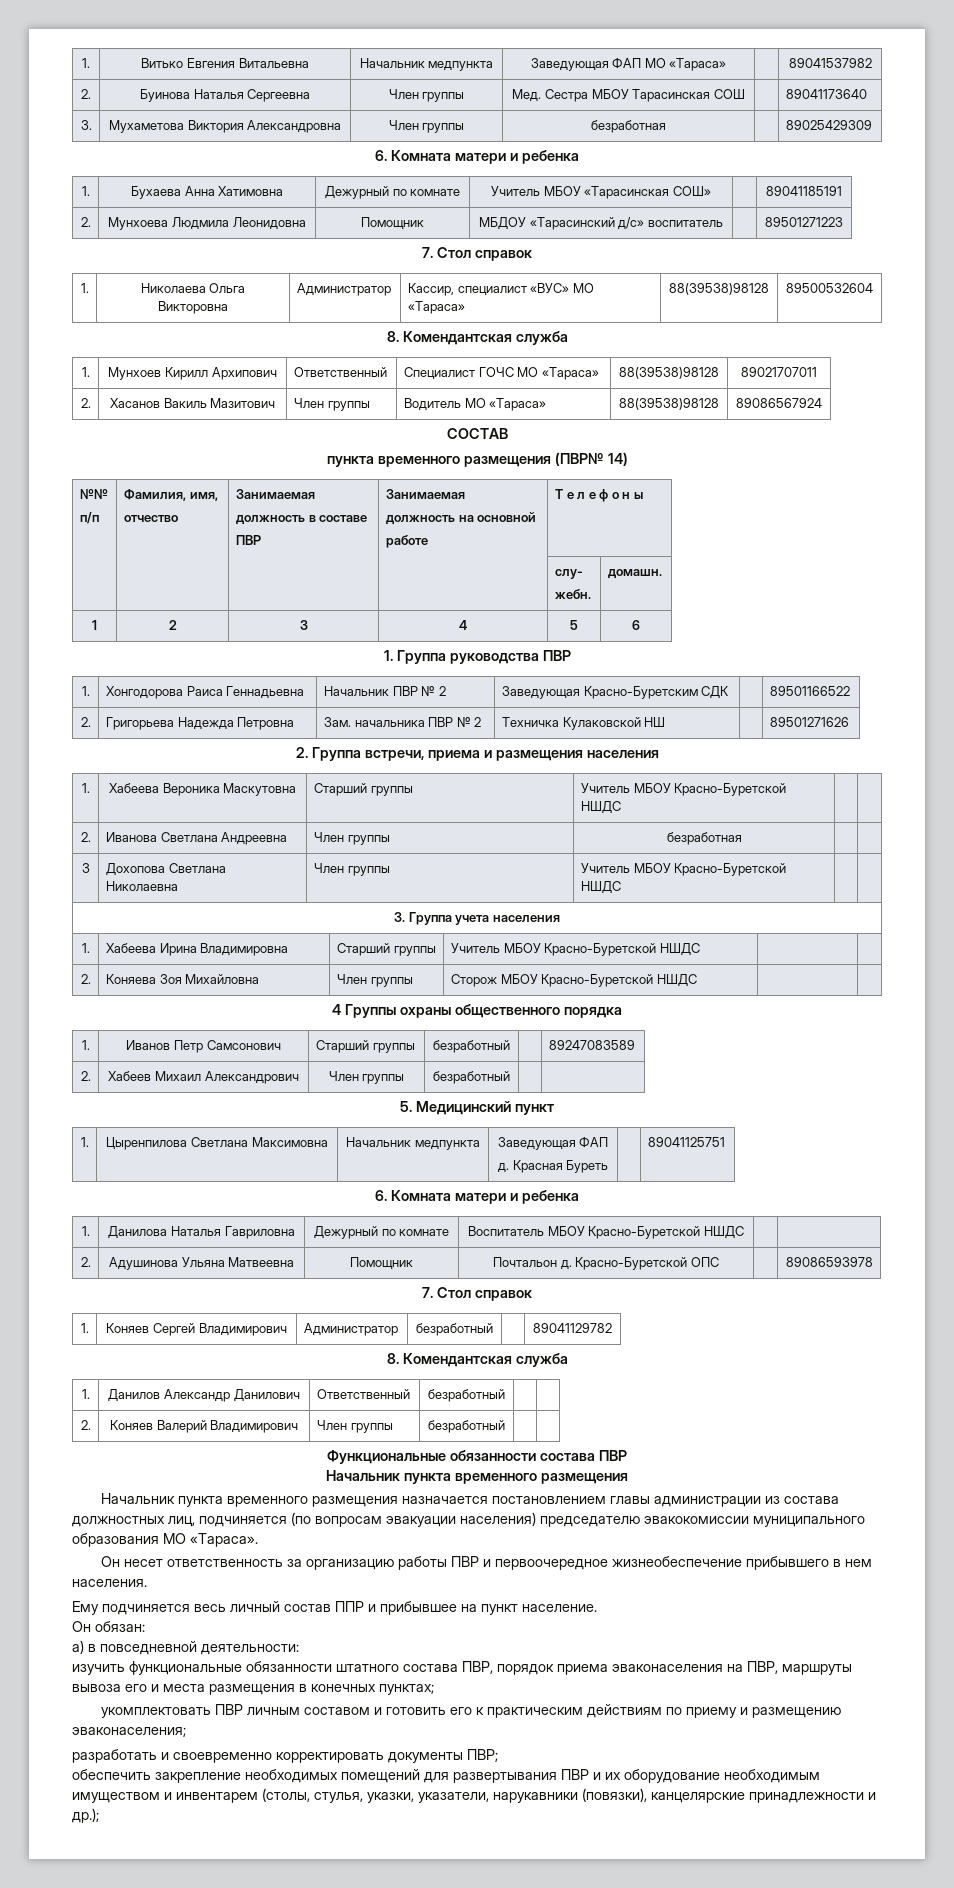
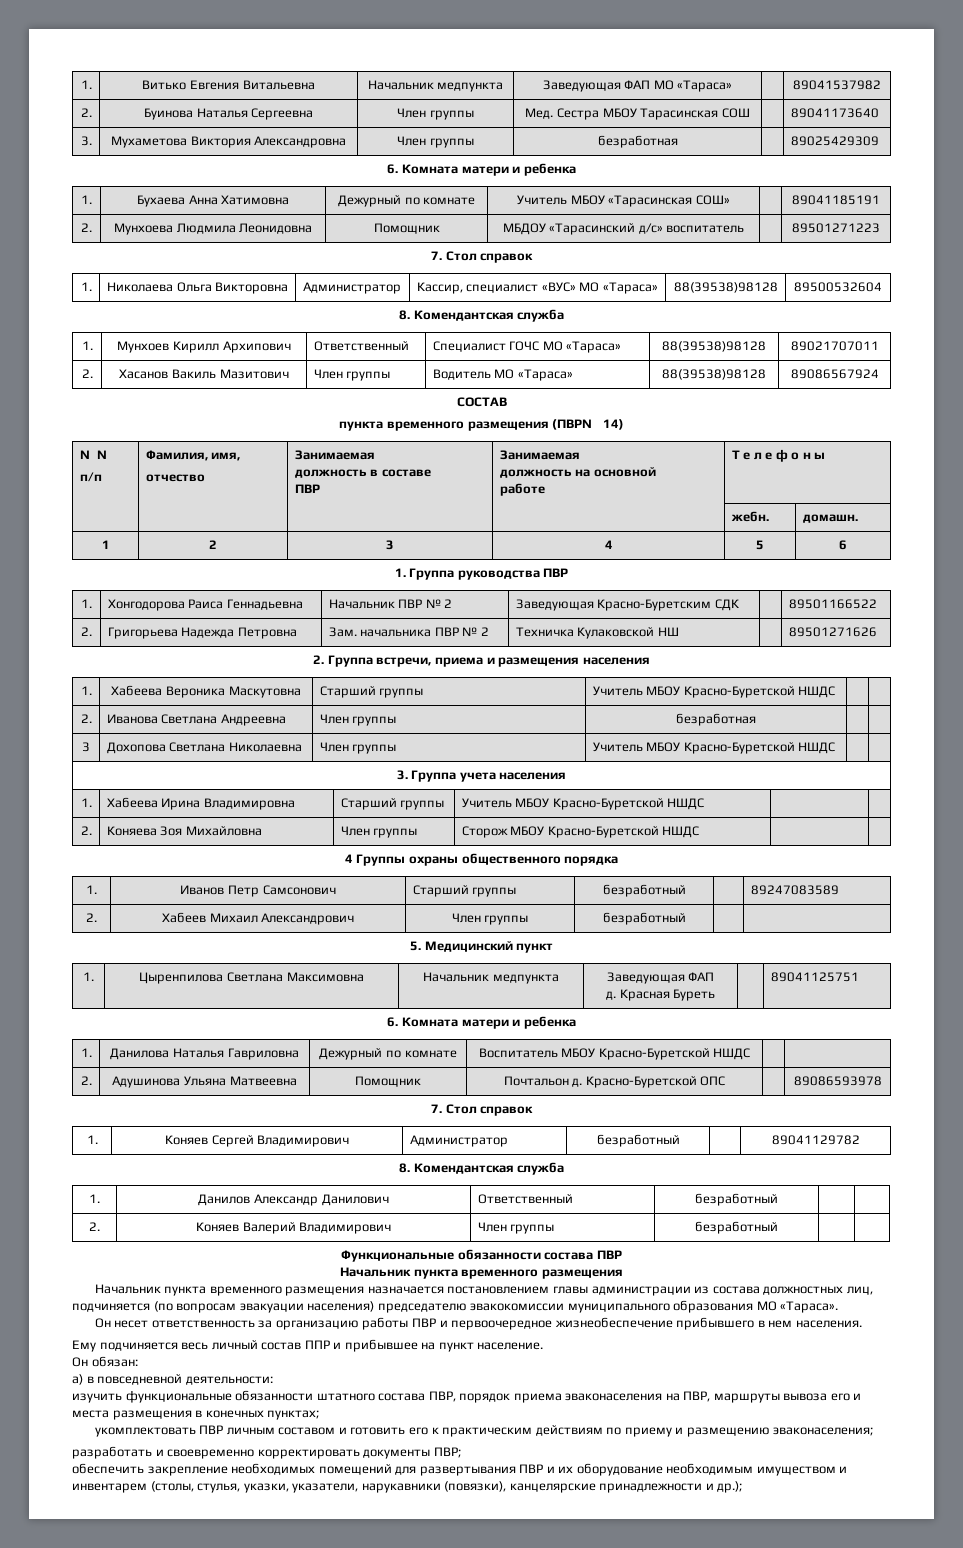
- | | | | слу-
- жебн. | домашн.
+ | | | | жебн. | домашн.

